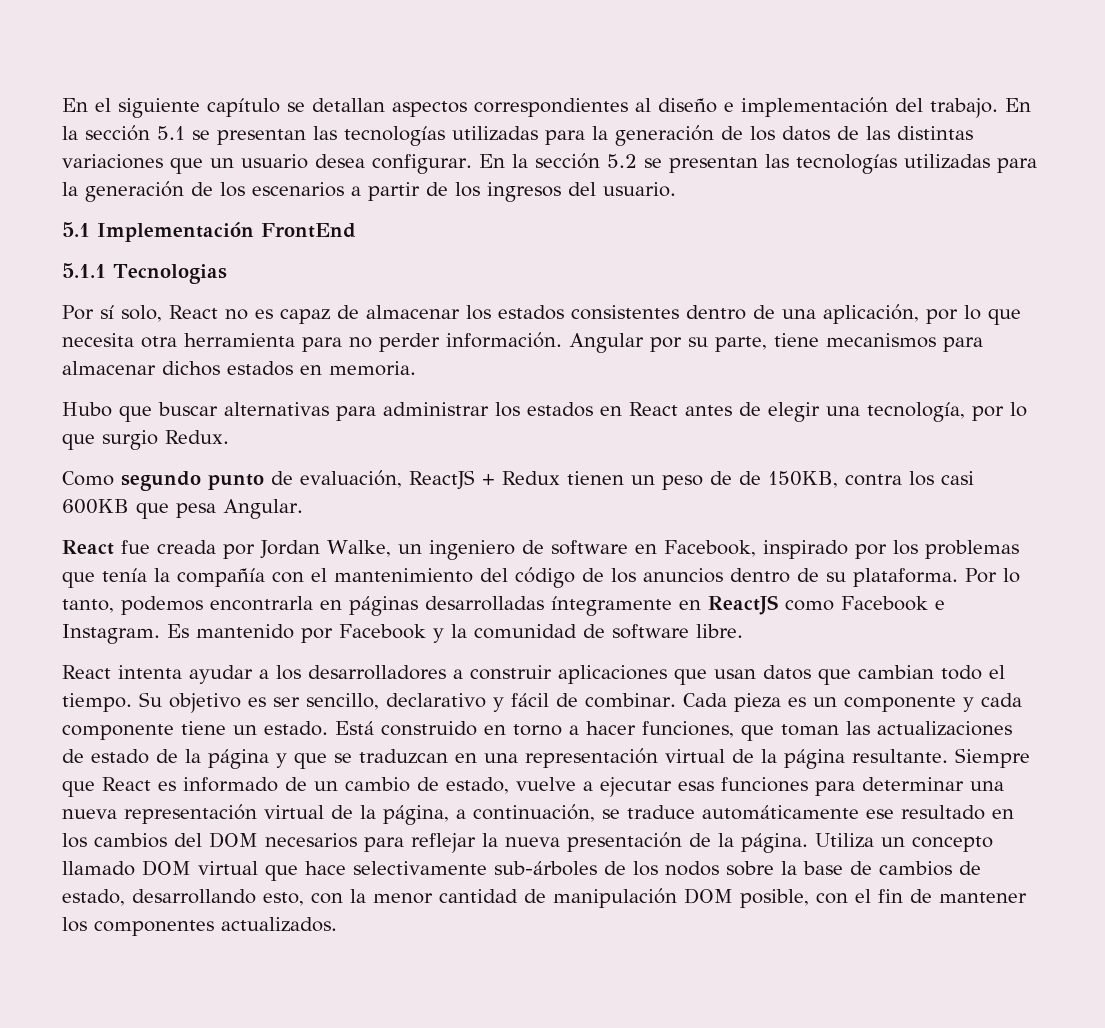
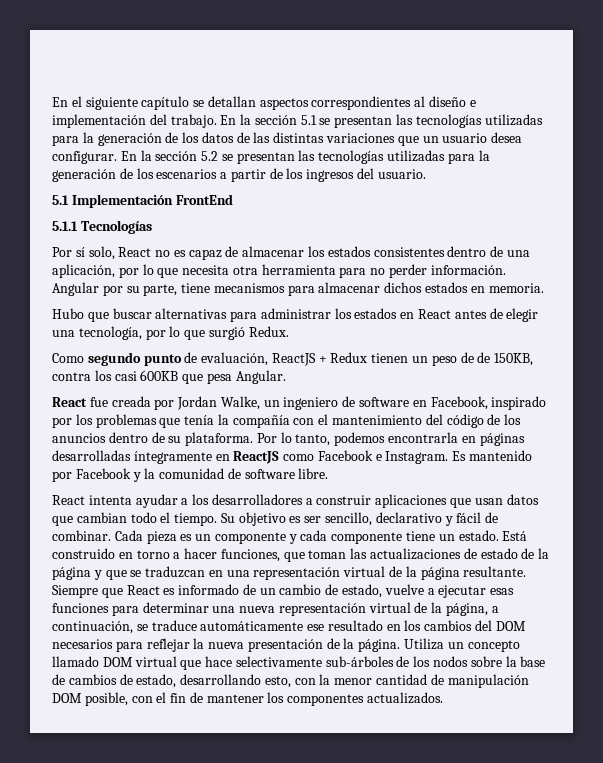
- 5.1.1 Tecnologias
+ 5.1.1 Tecnologías
- Hubo que buscar alternativas para administrar los estados en React antes de elegir una tecnología, por lo que surgio Redux.
+ Hubo que buscar alternativas para administrar los estados en React antes de elegir una tecnología, por lo que surgió Redux.

